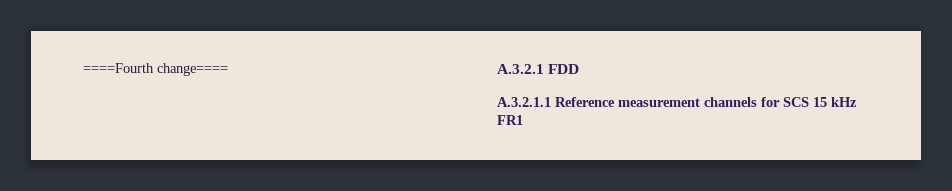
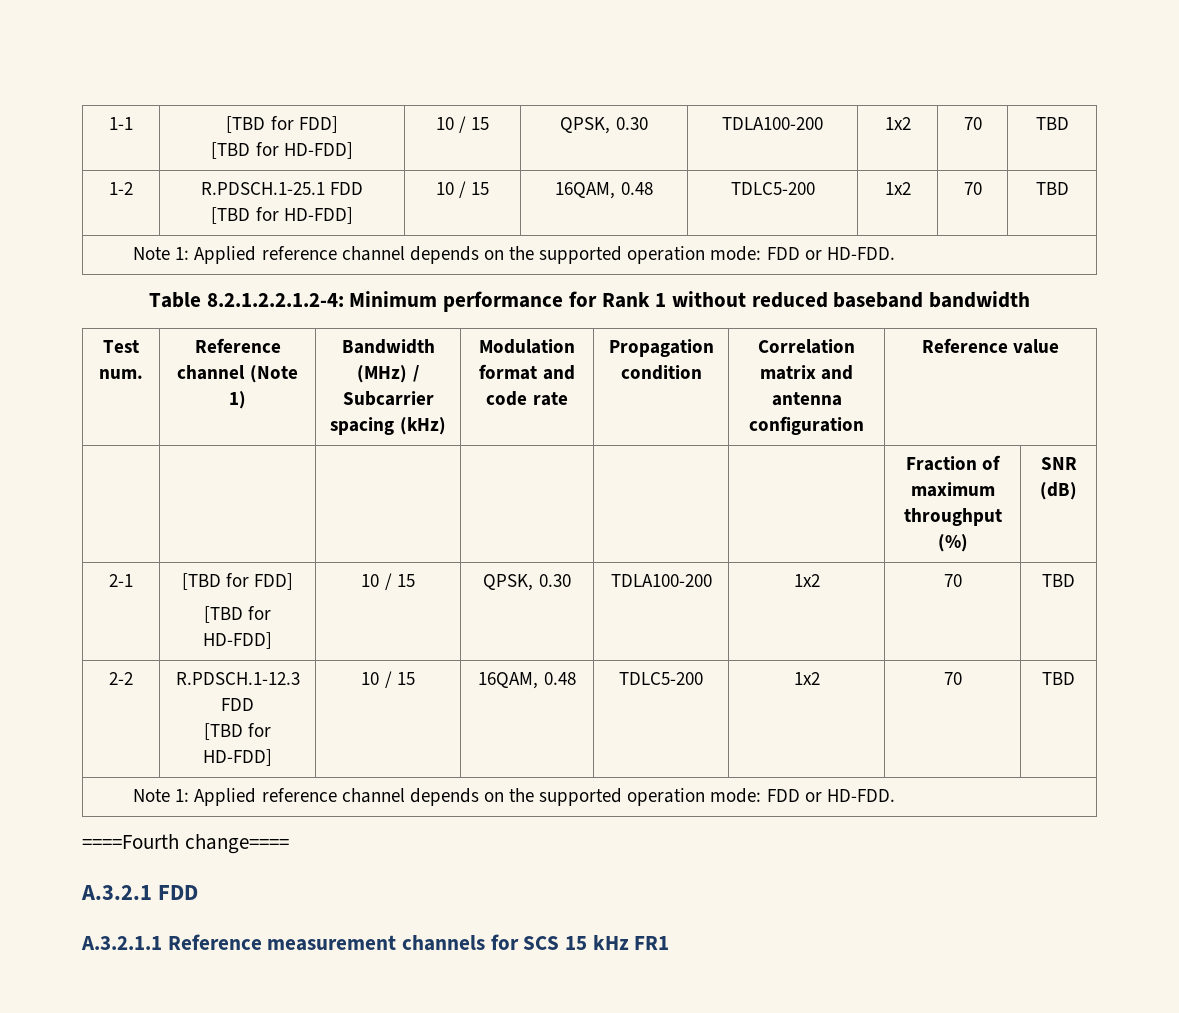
+ 1-1 | [TBD for FDD]
+ [TBD for HD-FDD] | 10 / 15 | QPSK, 0.30 | TDLA100-200 | 1x2 | 70 | TBD
+ 1-2 | R.PDSCH.1-25.1 FDD
+ [TBD for HD-FDD] | 10 / 15 | 16QAM, 0.48 | TDLC5-200 | 1x2 | 70 | TBD
+ Note 1: Applied reference channel depends on the supported operation mode: FDD or HD-FDD.
+ Table 8.2.1.2.2.1.2-4: Minimum performance for Rank 1 without reduced baseband bandwidth
+ Test num. | Reference channel (Note 1) | Bandwidth (MHz) / Subcarrier spacing (kHz) | Modulation format and code rate | Propagation condition | Correlation matrix and antenna configuration | Reference value
+ | | | | | | Fraction of maximum throughput (%) | SNR (dB)
+ 2-1 | [TBD for FDD]
+ [TBD for HD-FDD] | 10 / 15 | QPSK, 0.30 | TDLA100-200 | 1x2 | 70 | TBD
+ 2-2 | R.PDSCH.1-12.3 FDD
+ [TBD for HD-FDD] | 10 / 15 | 16QAM, 0.48 | TDLC5-200 | 1x2 | 70 | TBD
+ Note 1: Applied reference channel depends on the supported operation mode: FDD or HD-FDD.

